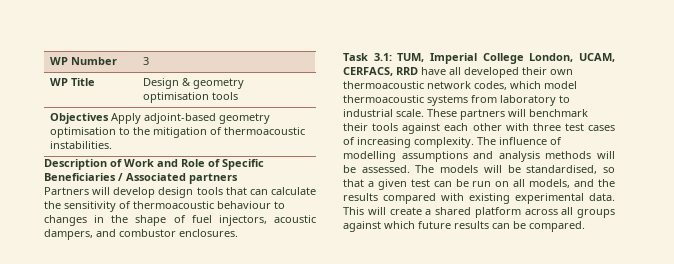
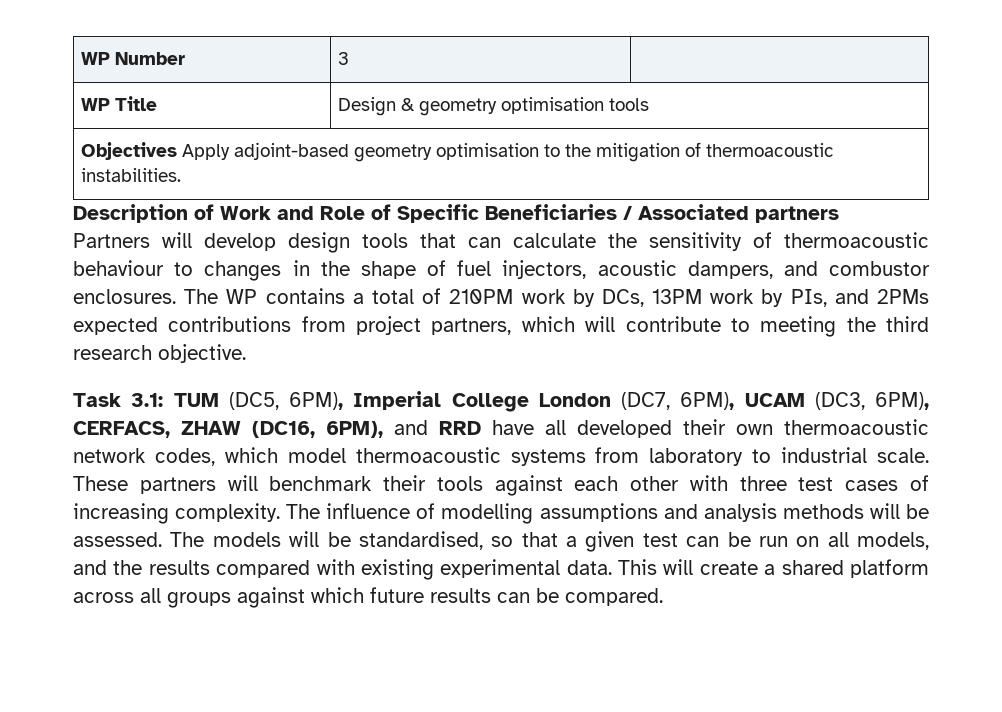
- Partners will develop design tools that can calculate the sensitivity of thermoacoustic behaviour to changes in the shape of fuel injectors, acoustic dampers, and combustor enclosures.
- Task 3.1: TUM, Imperial College London, UCAM, CERFACS, RRD have all developed their own thermoacoustic network codes, which model thermoacoustic systems from laboratory to industrial scale.
+ Partners will develop design tools that can calculate the sensitivity of thermoacoustic behaviour to changes in the shape of fuel injectors, acoustic dampers, and combustor enclosures. The WP contains a total of 210PM work by DCs, 13PM work by PIs, and 2PMs expected contributions from project partners, which will contribute to meeting the third research objective.
+ Task 3.1: TUM (DC5, 6PM), Imperial College London (DC7, 6PM), UCAM (DC3, 6PM), CERFACS, ZHAW (DC16, 6PM), and RRD have all developed their own thermoacoustic network codes, which model thermoacoustic systems from laboratory to industrial scale.

